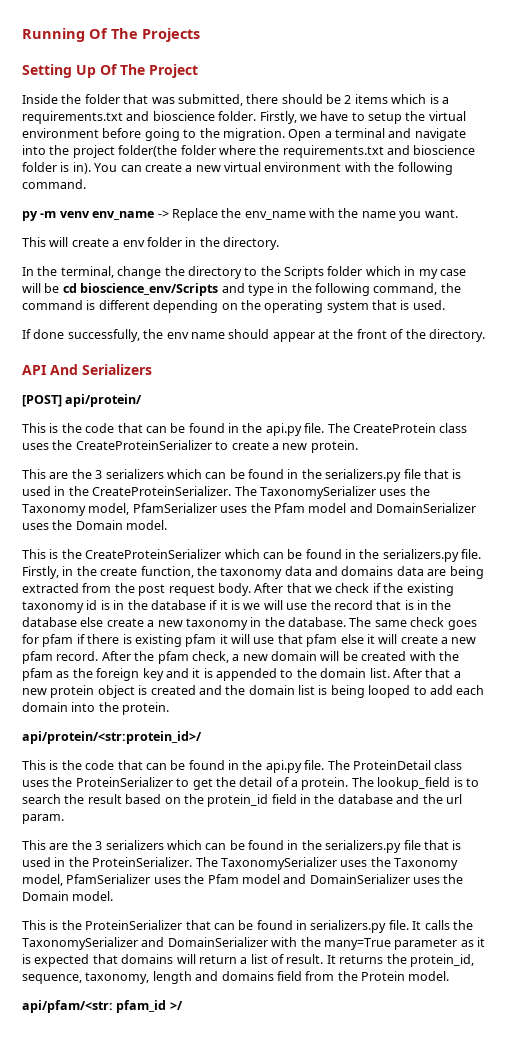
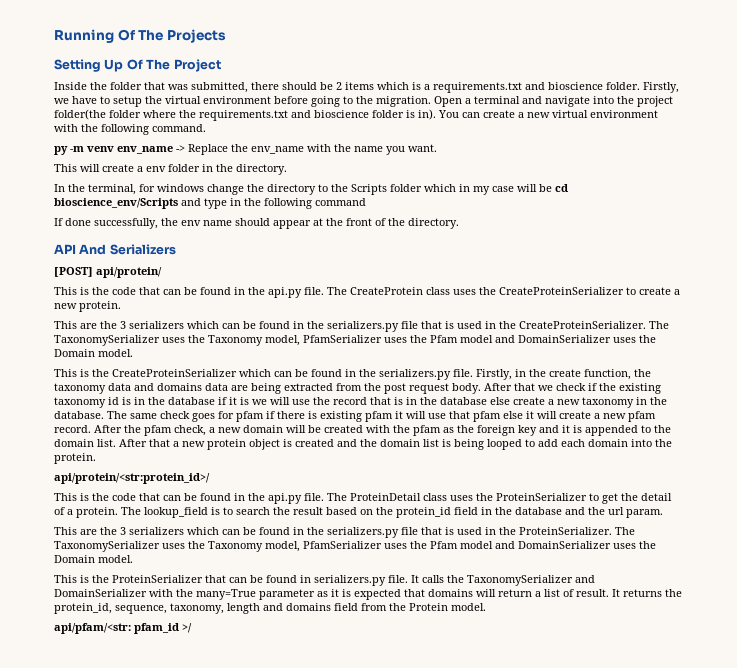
- In the terminal, change the directory to the Scripts folder which in my case will be cd bioscience_env/Scripts and type in the following command, the command is different depending on the operating system that is used.
+ In the terminal, for windows change the directory to the Scripts folder which in my case will be cd bioscience_env/Scripts and type in the following command

